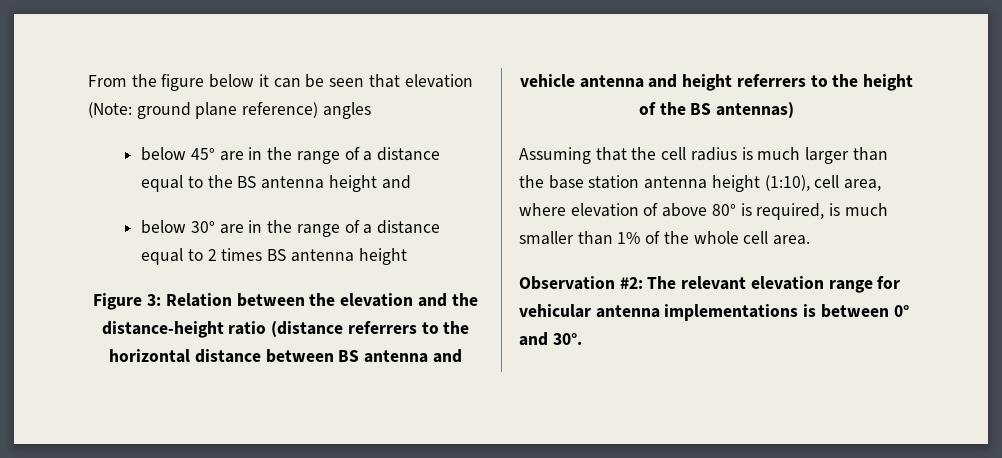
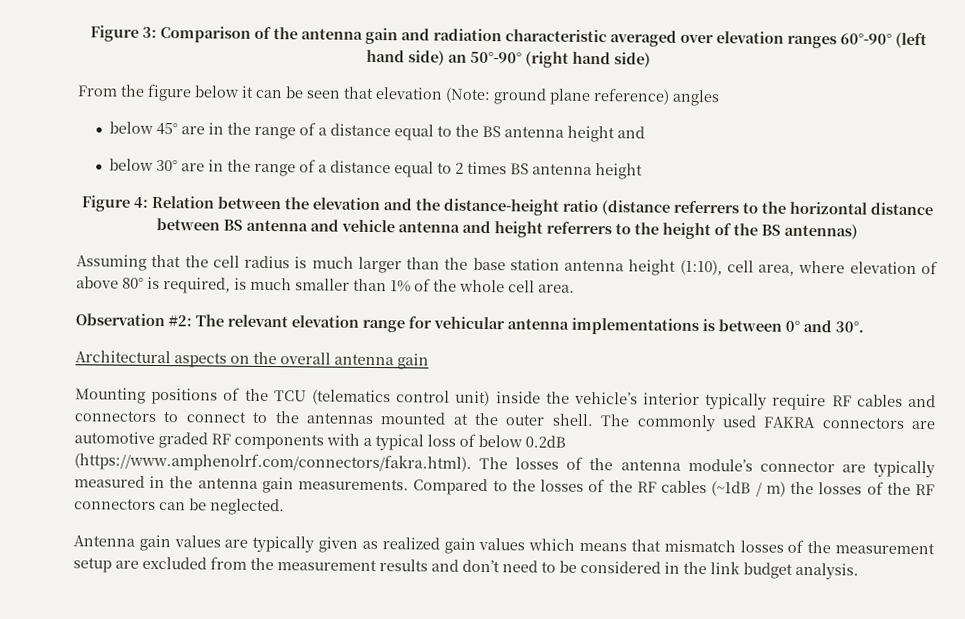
+ Figure 3: Comparison of the antenna gain and radiation characteristic averaged over elevation ranges 60°-90° (left hand side) an 50°-90° (right hand side)
- Figure 3: Relation between the elevation and the distance-height ratio (distance referrers to the horizontal distance between BS antenna and vehicle antenna and height referrers to the height of the BS antennas)
+ Figure 4: Relation between the elevation and the distance-height ratio (distance referrers to the horizontal distance between BS antenna and vehicle antenna and height referrers to the height of the BS antennas)
+ Architectural aspects on the overall antenna gain
+ Mounting positions of the TCU (telematics control unit) inside the vehicle’s interior typically require RF cables and connectors to connect to the antennas mounted at the outer shell. The commonly used FAKRA connectors are automotive graded RF components with a typical loss of below 0.2dB (https://www.amphenolrf.com/connectors/fakra.html). The losses of the antenna module’s connector are typically measured in the antenna gain measurements. Compared to the losses of the RF cables (~1dB / m) the losses of the RF connectors can be neglected.
+ Antenna gain values are typically given as realized gain values which means that mismatch losses of the measurement setup are excluded from the measurement results and don’t need to be considered in the link budget analysis.

